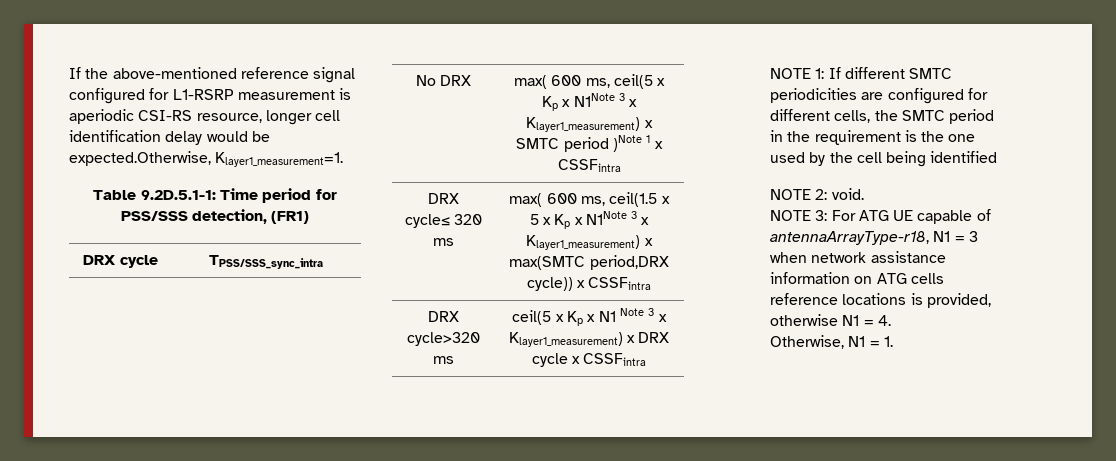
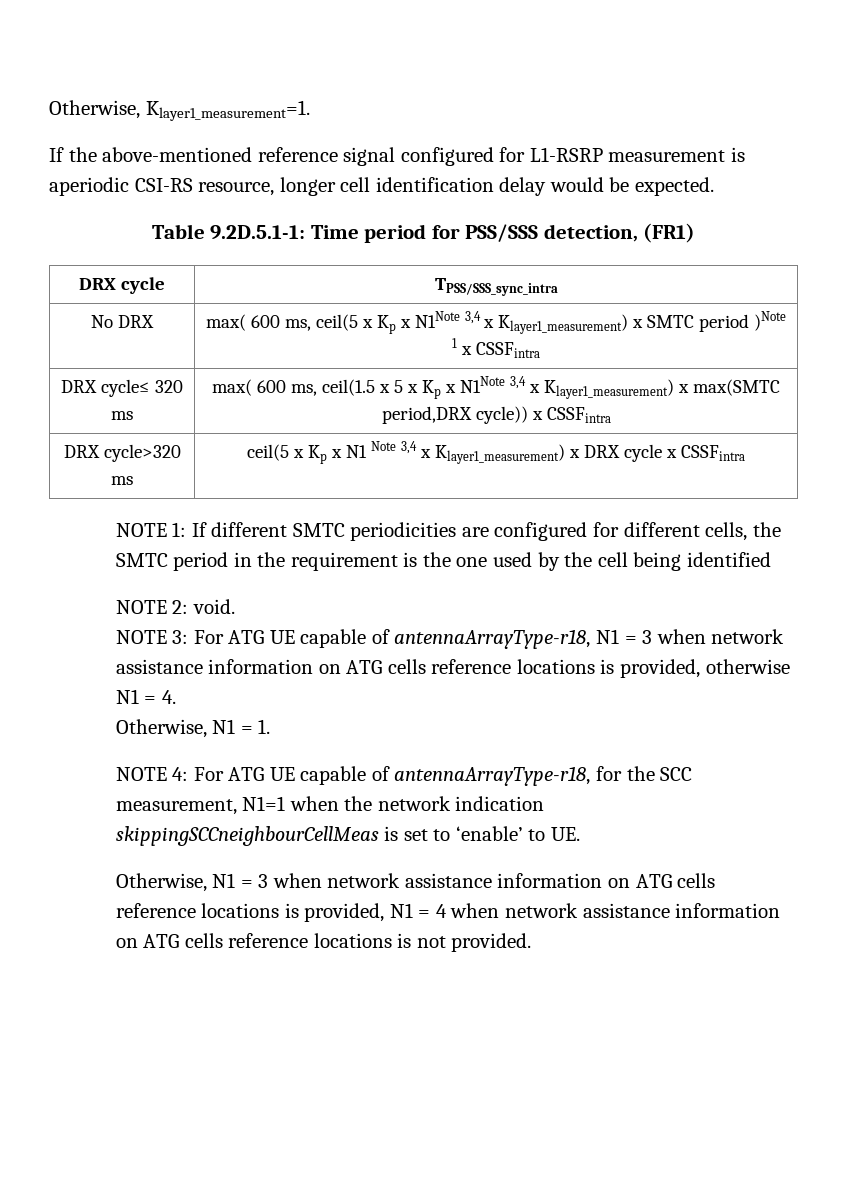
+ Otherwise, Klayer1_measurement=1.
- If the above-mentioned reference signal configured for L1-RSRP measurement is aperiodic CSI-RS resource, longer cell identification delay would be expected.Otherwise, Klayer1_measurement=1.
+ If the above-mentioned reference signal configured for L1-RSRP measurement is aperiodic CSI-RS resource, longer cell identification delay would be expected.
- No DRX | max( 600 ms, ceil(5 x Kp x N1Note 3 x Klayer1_measurement) x SMTC period )Note 1 x CSSFintra
+ No DRX | max( 600 ms, ceil(5 x Kp x N1Note 3,4 x Klayer1_measurement) x SMTC period )Note 1 x CSSFintra
- DRX cycle≤ 320 ms | max( 600 ms, ceil(1.5 x 5 x Kp x N1Note 3 x Klayer1_measurement) x max(SMTC period,DRX cycle)) x CSSFintra
+ DRX cycle≤ 320 ms | max( 600 ms, ceil(1.5 x 5 x Kp x N1Note 3,4 x Klayer1_measurement) x max(SMTC period,DRX cycle)) x CSSFintra
- DRX cycle>320 ms | ceil(5 x Kp x N1 Note 3 x Klayer1_measurement) x DRX cycle x CSSFintra
+ DRX cycle>320 ms | ceil(5 x Kp x N1 Note 3,4 x Klayer1_measurement) x DRX cycle x CSSFintra
+ NOTE 4: For ATG UE capable of antennaArrayType-r18, for the SCC measurement, N1=1 when the network indication skippingSCCneighbourCellMeas is set to ‘enable’ to UE.
+ Otherwise, N1 = 3 when network assistance information on ATG cells reference locations is provided, N1 = 4 when network assistance information on ATG cells reference locations is not provided.

